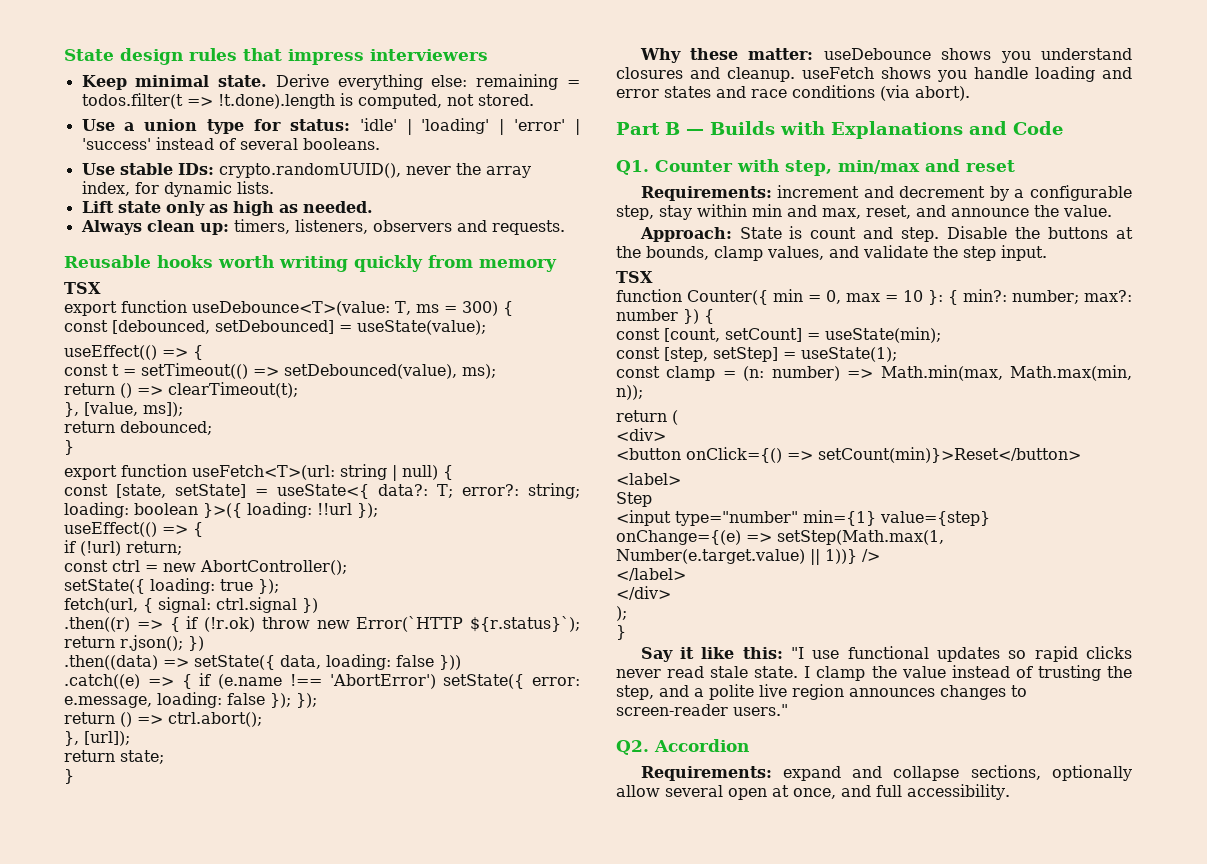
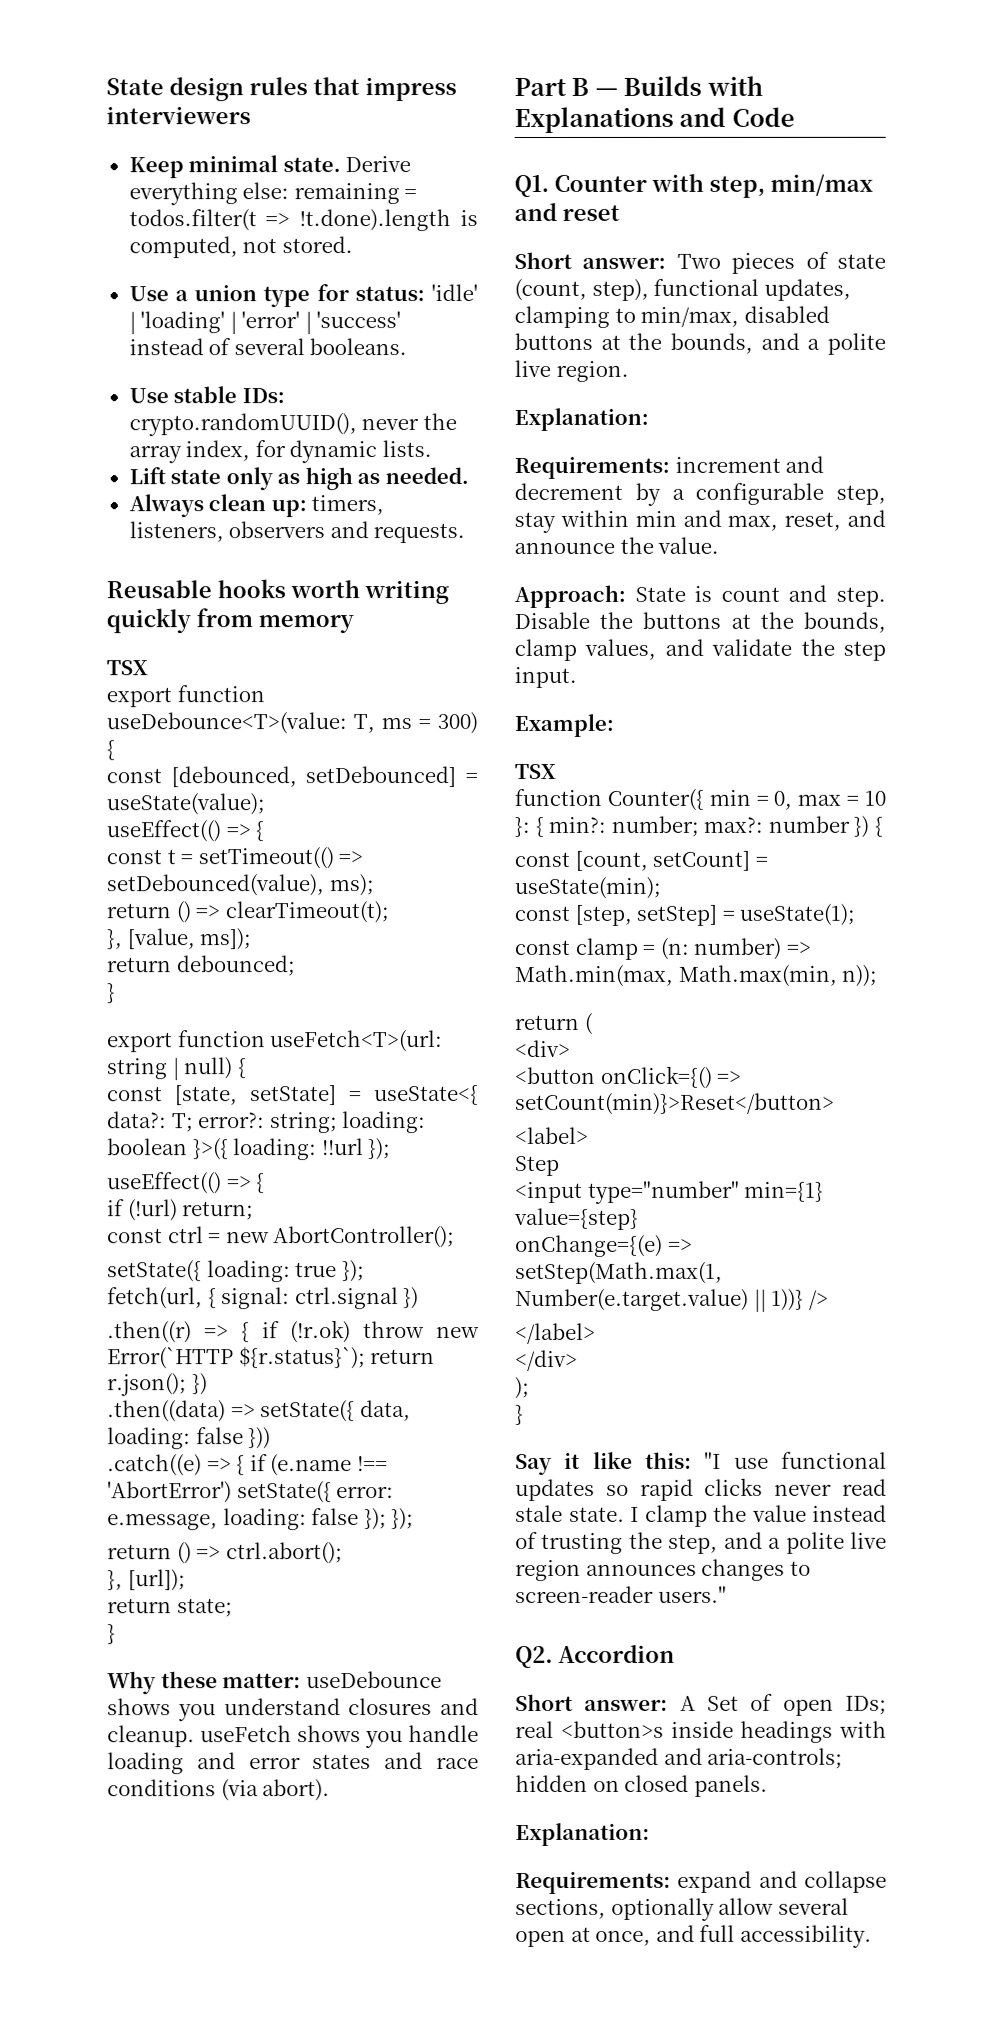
+ Short answer: Two pieces of state (count, step), functional updates, clamping to min/max, disabled buttons at the bounds, and a polite live region.
+ Explanation:
+ Example:
+ Short answer: A Set of open IDs; real <button>s inside headings with aria-expanded and aria-controls; hidden on closed panels.
+ Explanation:

